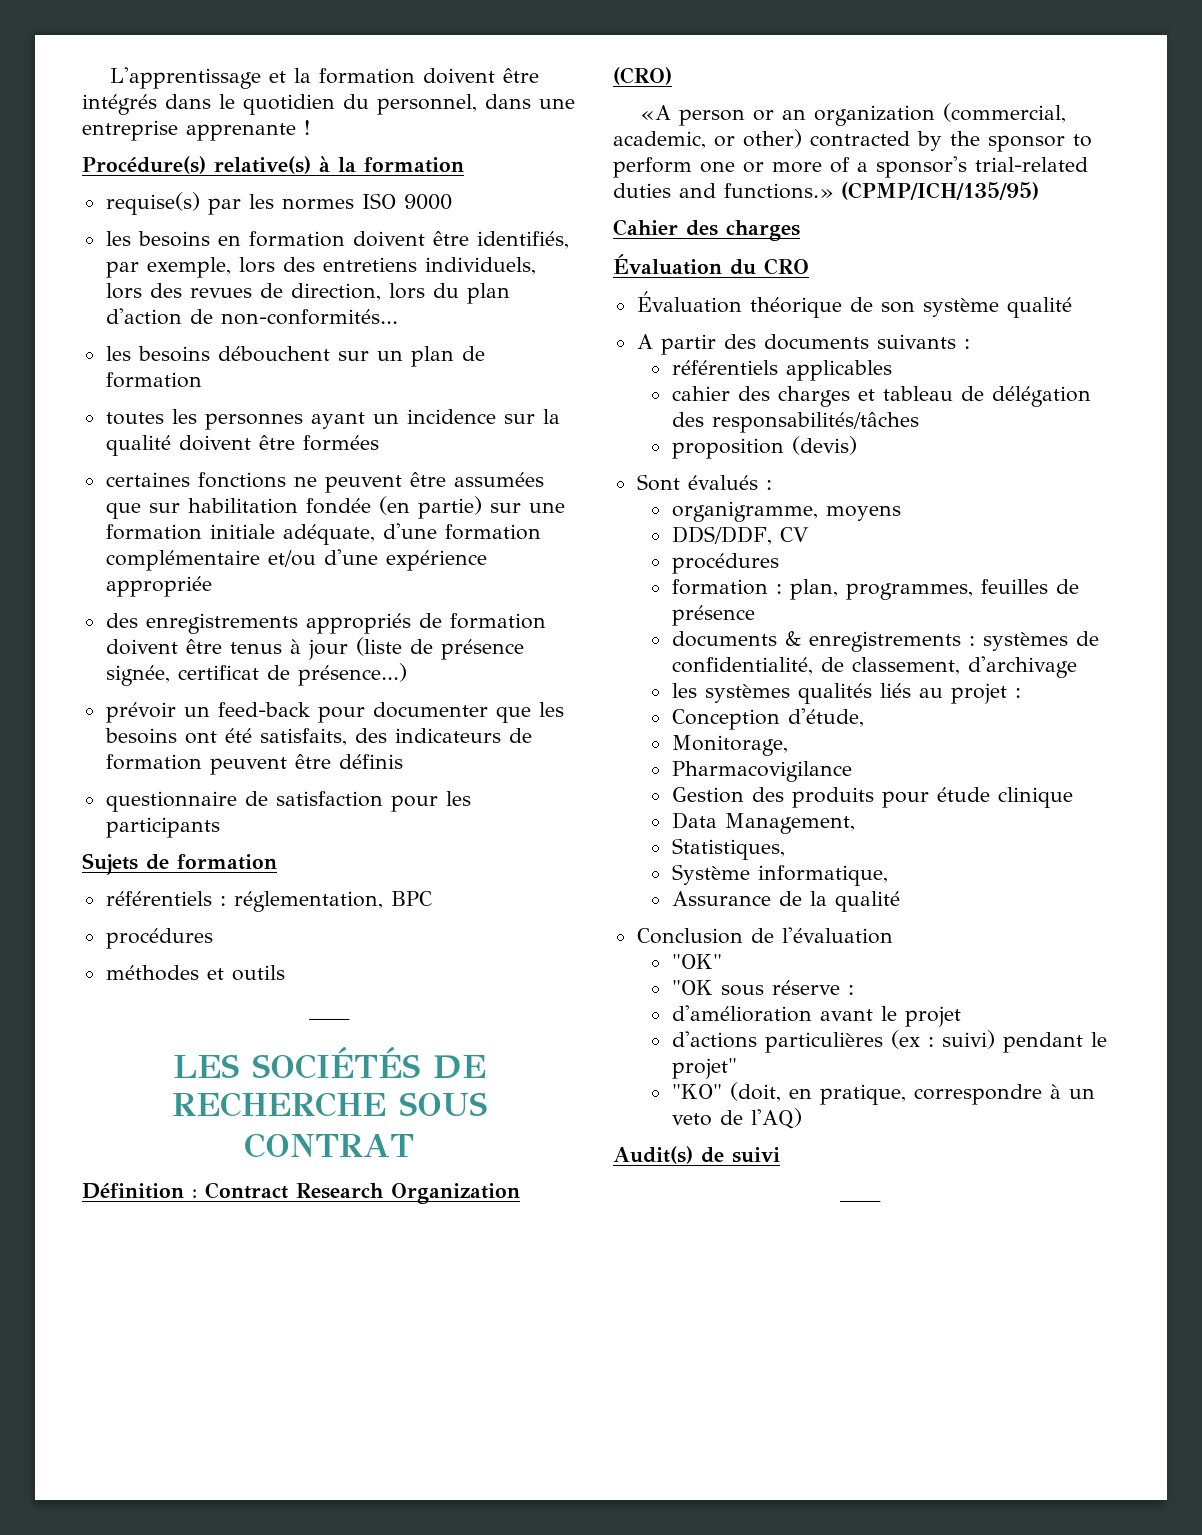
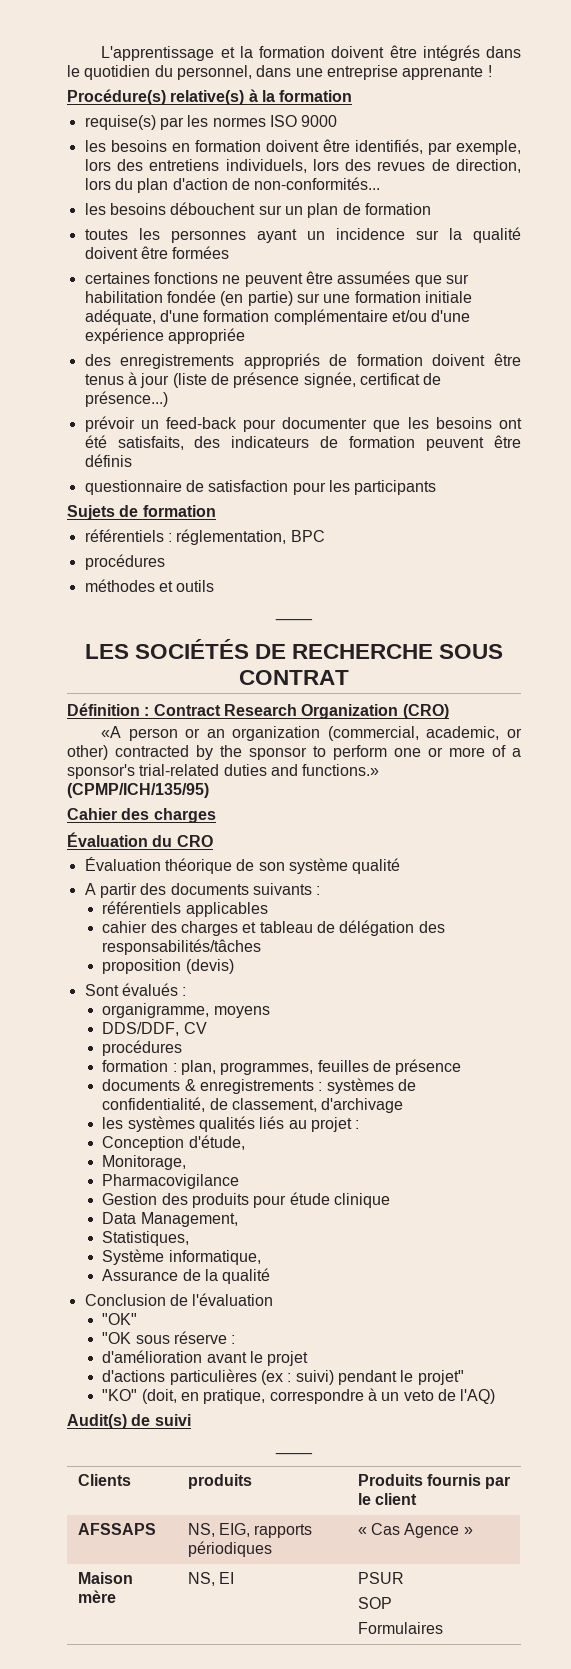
+ Clients | produits | Produits fournis par le client
+ AFSSAPS | NS, EIG, rapports périodiques | « Cas Agence »
+ Maison mère | NS, EI | PSUR
+ SOP
+ Formulaires

